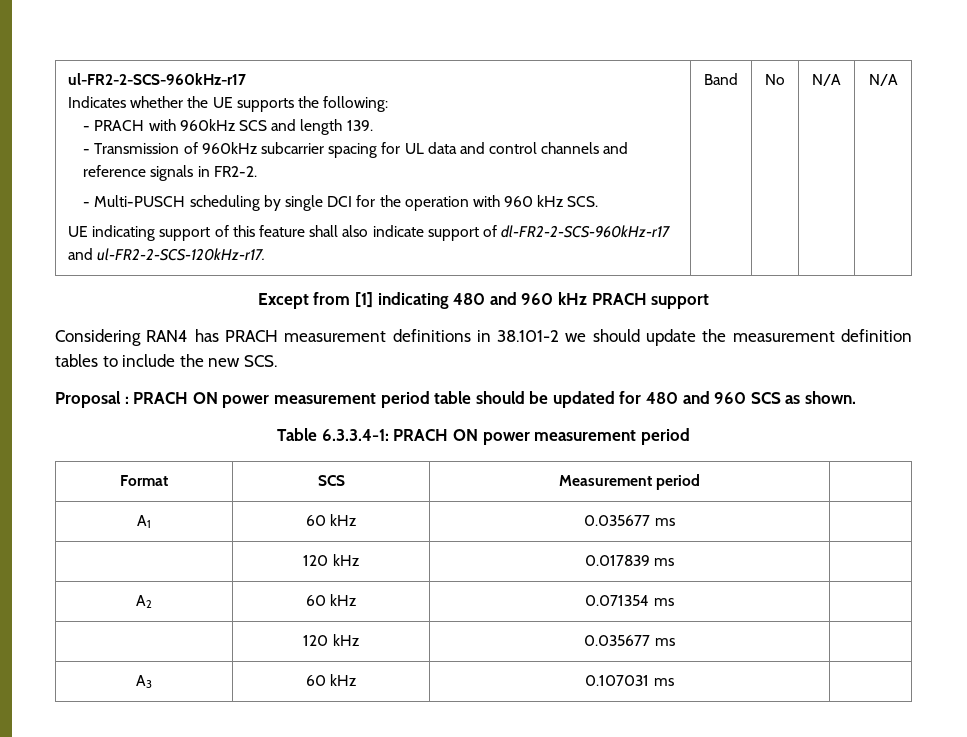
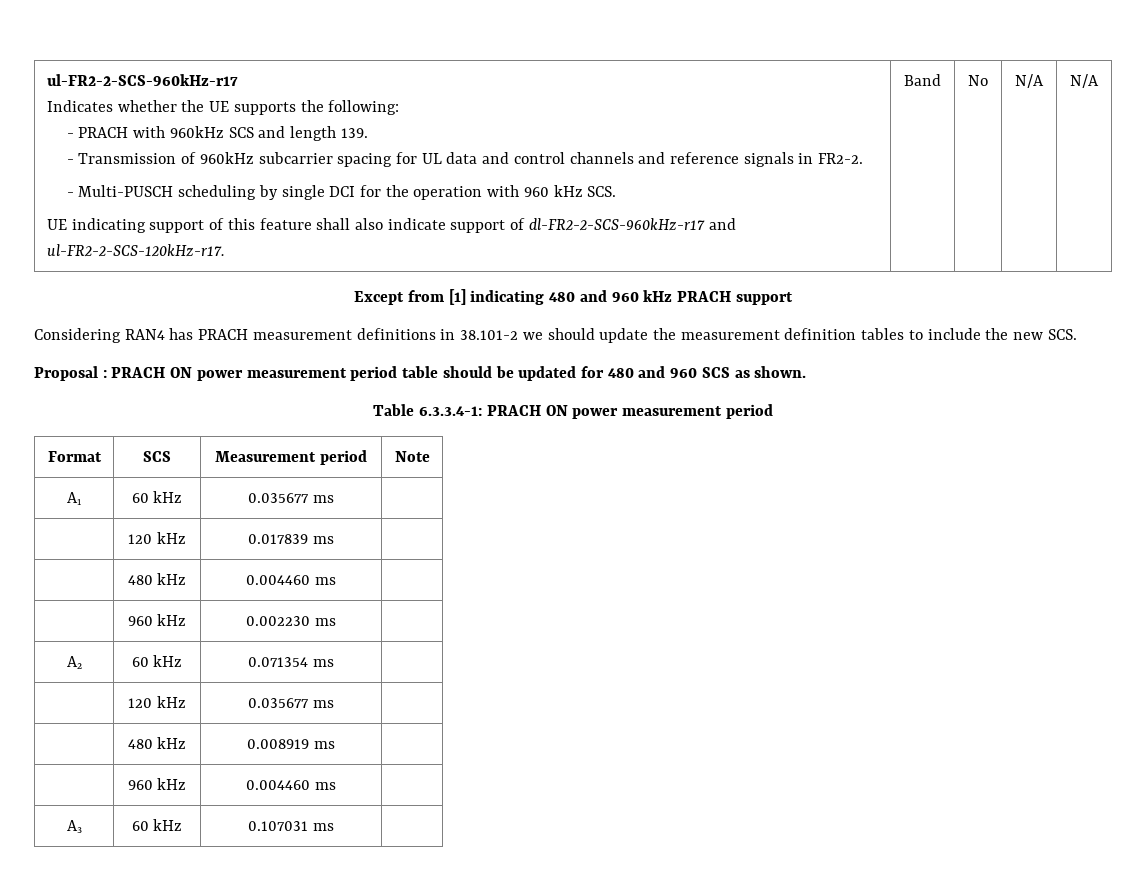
- Format | SCS | Measurement period |
+ Format | SCS | Measurement period | Note
+ | 480 kHz | 0.004460 ms |
+ | 960 kHz | 0.002230 ms |
+ | 480 kHz | 0.008919 ms |
+ | 960 kHz | 0.004460 ms |

